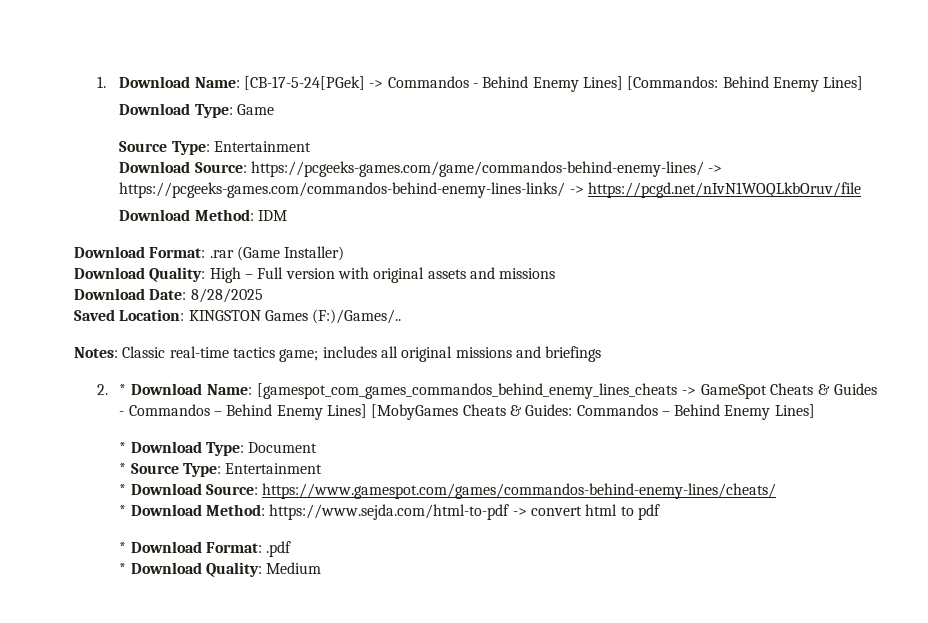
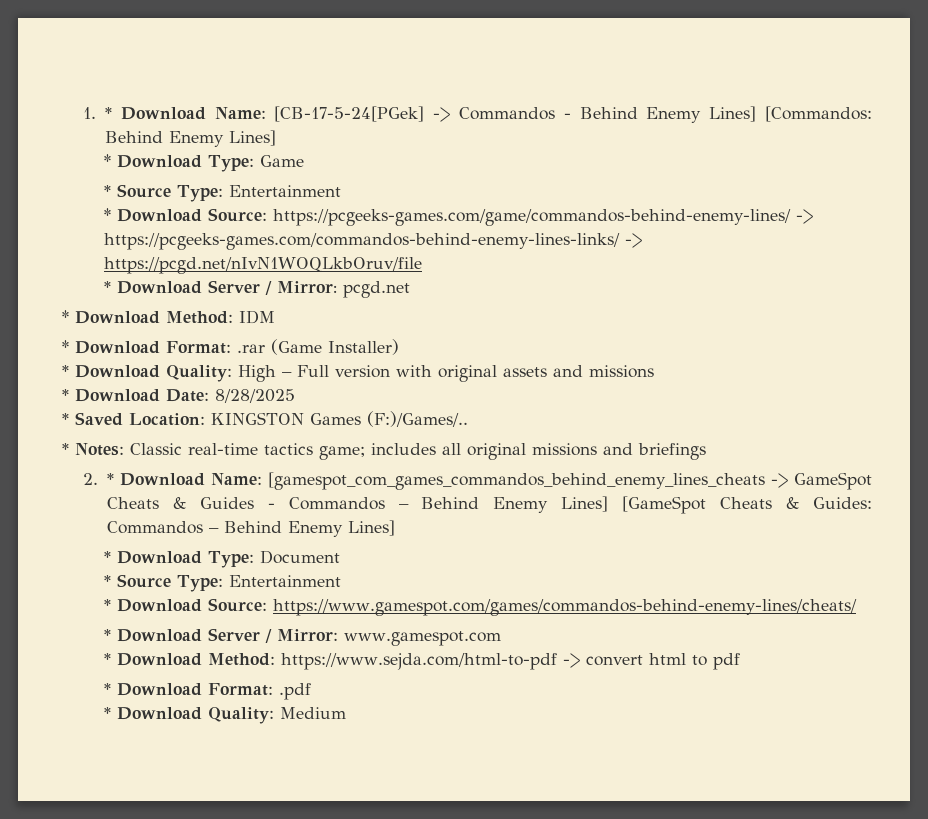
- 1. Download Name: [CB-17-5-24[PGek] -> Commandos - Behind Enemy Lines] [Commandos: Behind Enemy Lines]
+ 1. * Download Name: [CB-17-5-24[PGek] -> Commandos - Behind Enemy Lines] [Commandos: Behind Enemy Lines]
- Download Type: Game
- Source Type: Entertainment
- Download Source: https://pcgeeks-games.com/game/commandos-behind-enemy-lines/ -> https://pcgeeks-games.com/commandos-behind-enemy-lines-links/ -> https://pcgd.net/nIvN1WOQLkbOruv/file
+ * Download Type: Game
+ * Source Type: Entertainment
+ * Download Source: https://pcgeeks-games.com/game/commandos-behind-enemy-lines/ -> https://pcgeeks-games.com/commandos-behind-enemy-lines-links/ -> https://pcgd.net/nIvN1WOQLkbOruv/file
- Download Method: IDM
+ * Download Server / Mirror: pcgd.net
+ * Download Method: IDM
- Download Format: .rar (Game Installer)
+ * Download Format: .rar (Game Installer)
- Download Quality: High – Full version with original assets and missions
+ * Download Quality: High – Full version with original assets and missions
- Download Date: 8/28/2025
+ * Download Date: 8/28/2025
- Saved Location: KINGSTON Games (F:)/Games/..
+ * Saved Location: KINGSTON Games (F:)/Games/..
- Notes: Classic real-time tactics game; includes all original missions and briefings
+ * Notes: Classic real-time tactics game; includes all original missions and briefings
- 2. * Download Name: [gamespot_com_games_commandos_behind_enemy_lines_cheats -> GameSpot Cheats & Guides - Commandos – Behind Enemy Lines] [MobyGames Cheats & Guides: Commandos – Behind Enemy Lines]
+ 2. * Download Name: [gamespot_com_games_commandos_behind_enemy_lines_cheats -> GameSpot Cheats & Guides - Commandos – Behind Enemy Lines] [GameSpot Cheats & Guides: Commandos – Behind Enemy Lines]
+ * Download Server / Mirror: www.gamespot.com

